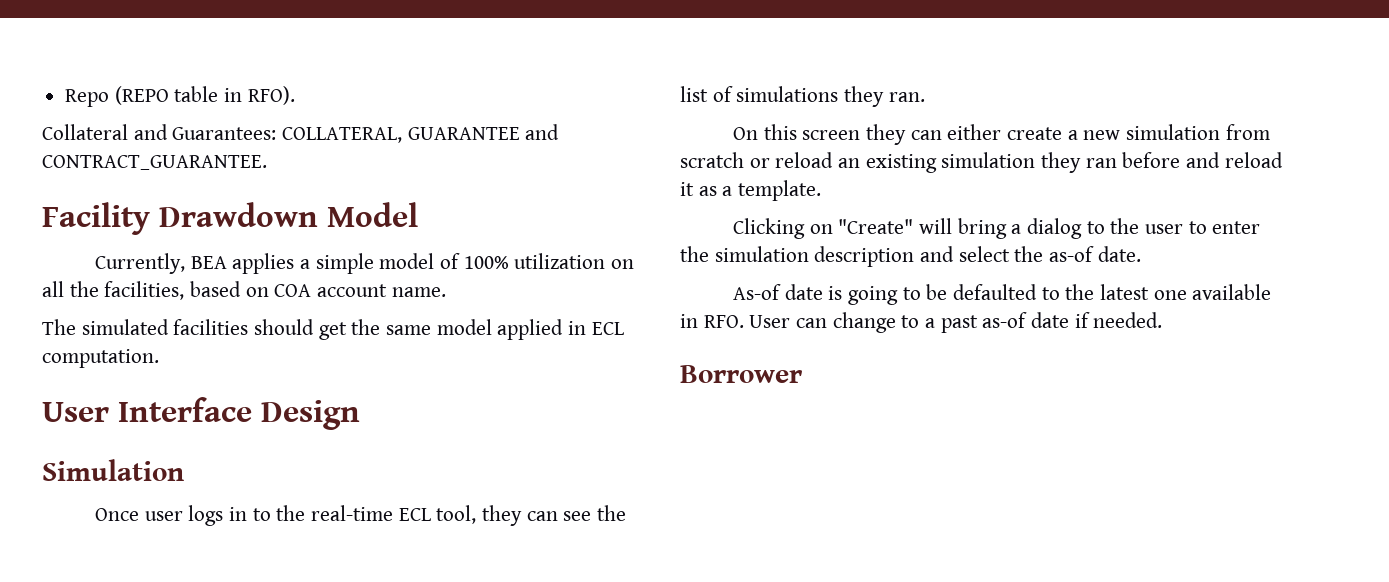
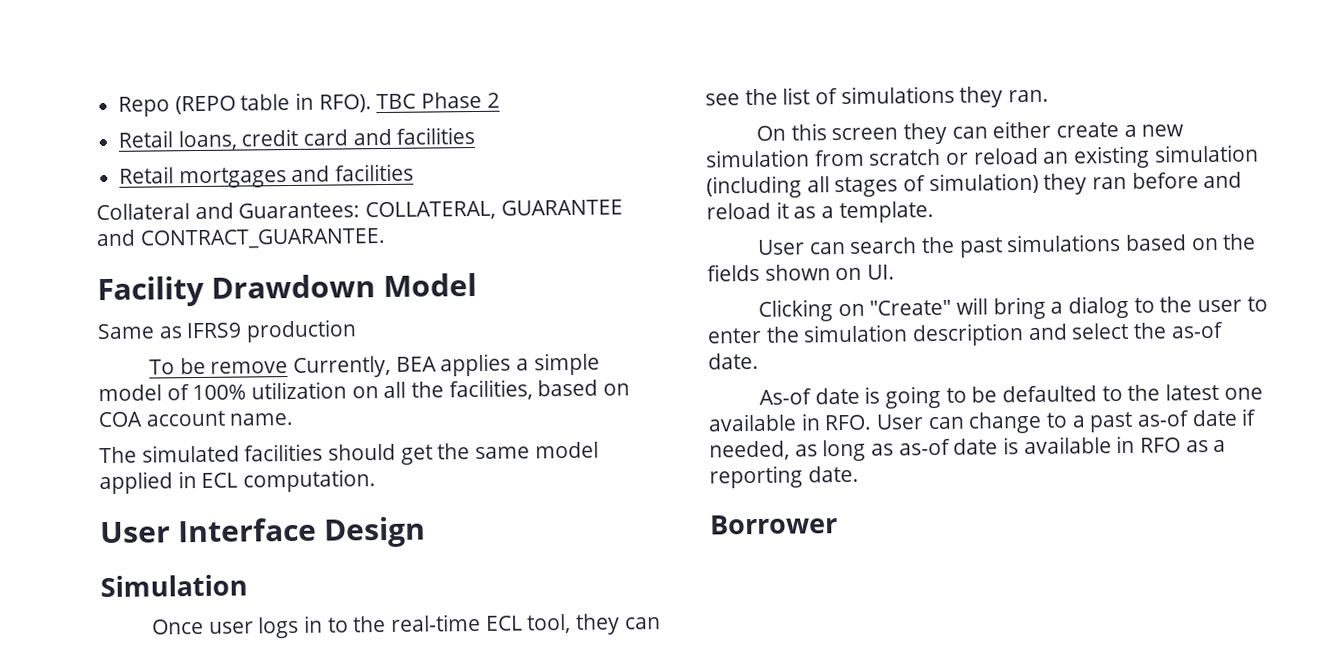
+ TBC Phase 2
+ Retail loans, credit card and facilities
+ Retail mortgages and facilities
- Currently, BEA applies a simple model of 100% utilization on all the facilities, based on COA account name.
+ Same as IFRS9 production
+ To be remove Currently, BEA applies a simple model of 100% utilization on all the facilities, based on COA account name.
- On this screen they can either create a new simulation from scratch or reload an existing simulation they ran before and reload it as a template.
+ On this screen they can either create a new simulation from scratch or reload an existing simulation (including all stages of simulation) they ran before and reload it as a template.
+ User can search the past simulations based on the fields shown on UI.
- As-of date is going to be defaulted to the latest one available in RFO. User can change to a past as-of date if needed.
+ As-of date is going to be defaulted to the latest one available in RFO. User can change to a past as-of date if needed, as long as as-of date is available in RFO as a reporting date.

